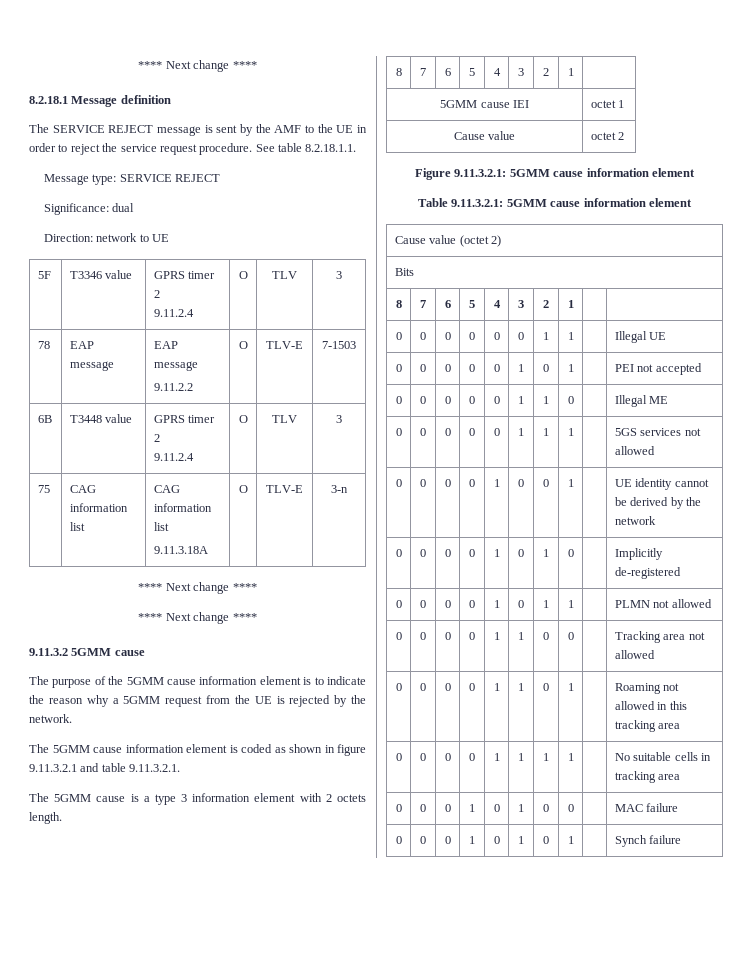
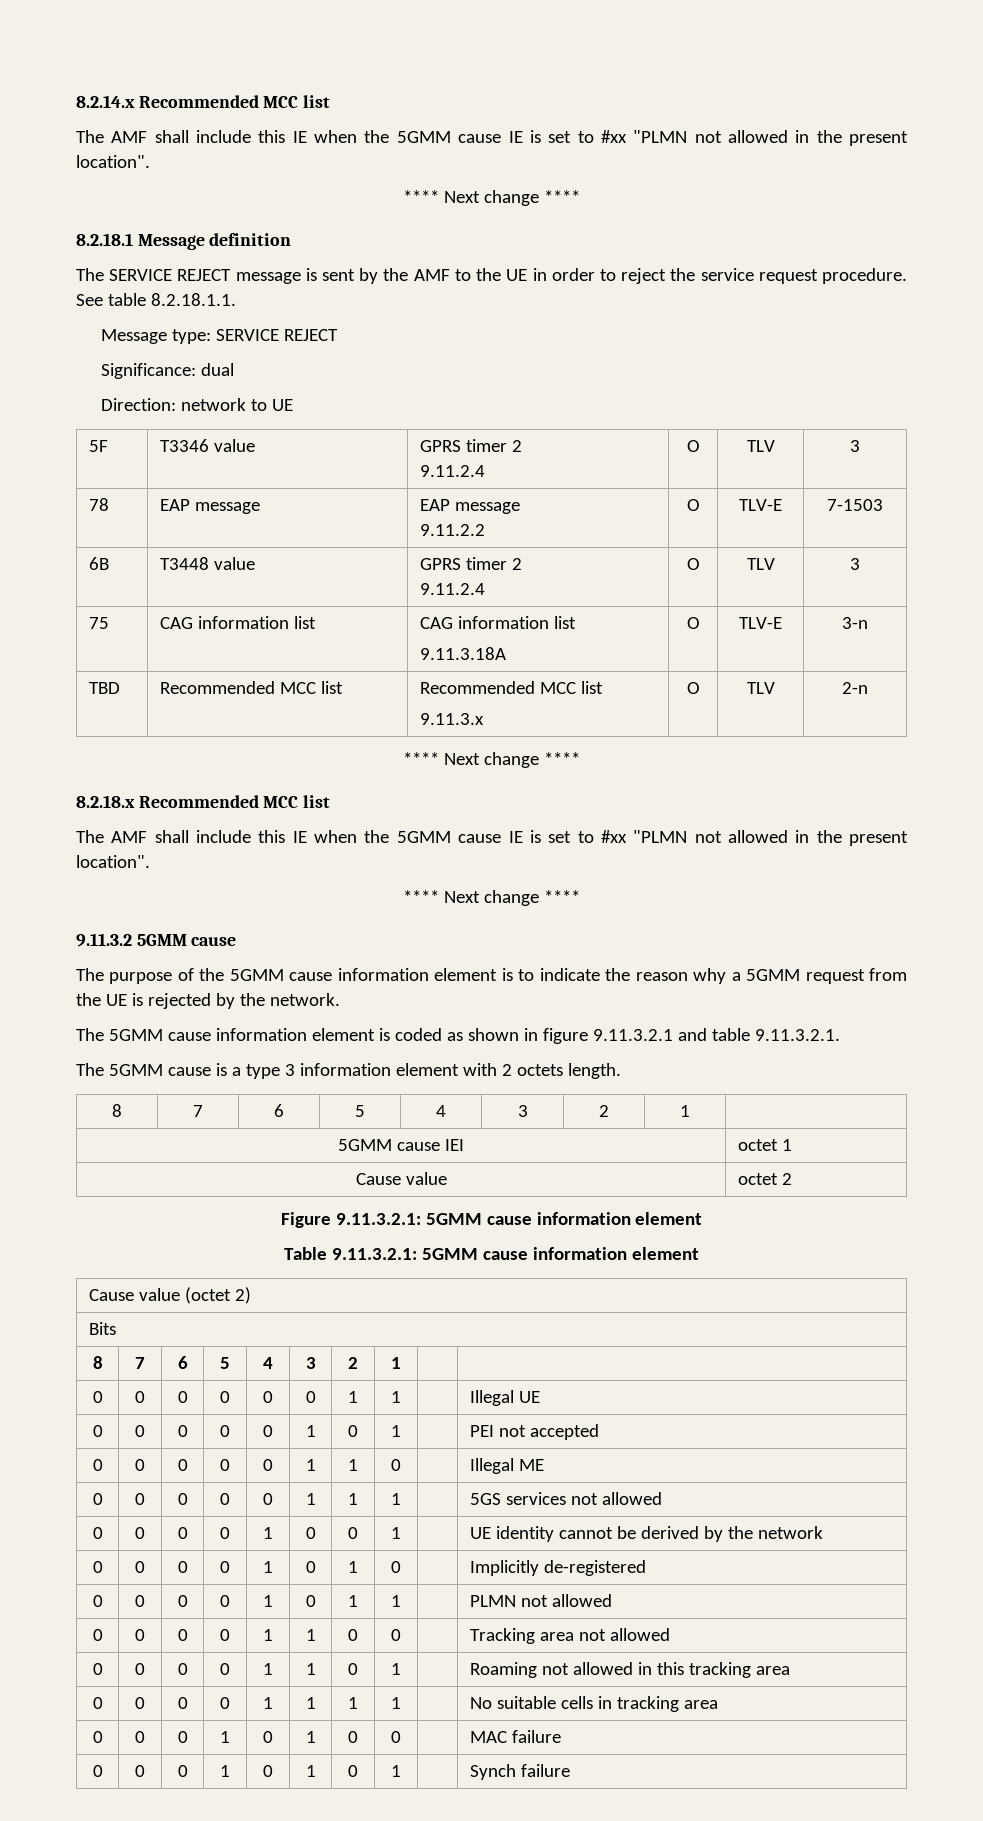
+ 8.2.14.x Recommended MCC list
+ The AMF shall include this IE when the 5GMM cause IE is set to #xx "PLMN not allowed in the present location".
  75 | CAG information list | CAG information list
  9.11.3.18A | O | TLV-E | 3-n
+ TBD | Recommended MCC list | Recommended MCC list
+ 9.11.3.x | O | TLV | 2-n
  **** Next change ****
+ 8.2.18.x Recommended MCC list
+ The AMF shall include this IE when the 5GMM cause IE is set to #xx "PLMN not allowed in the present location".

